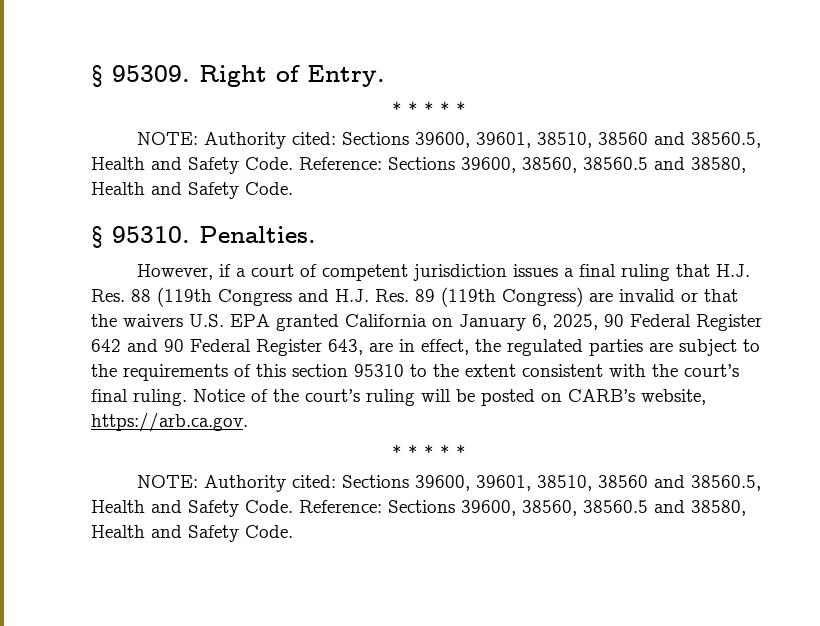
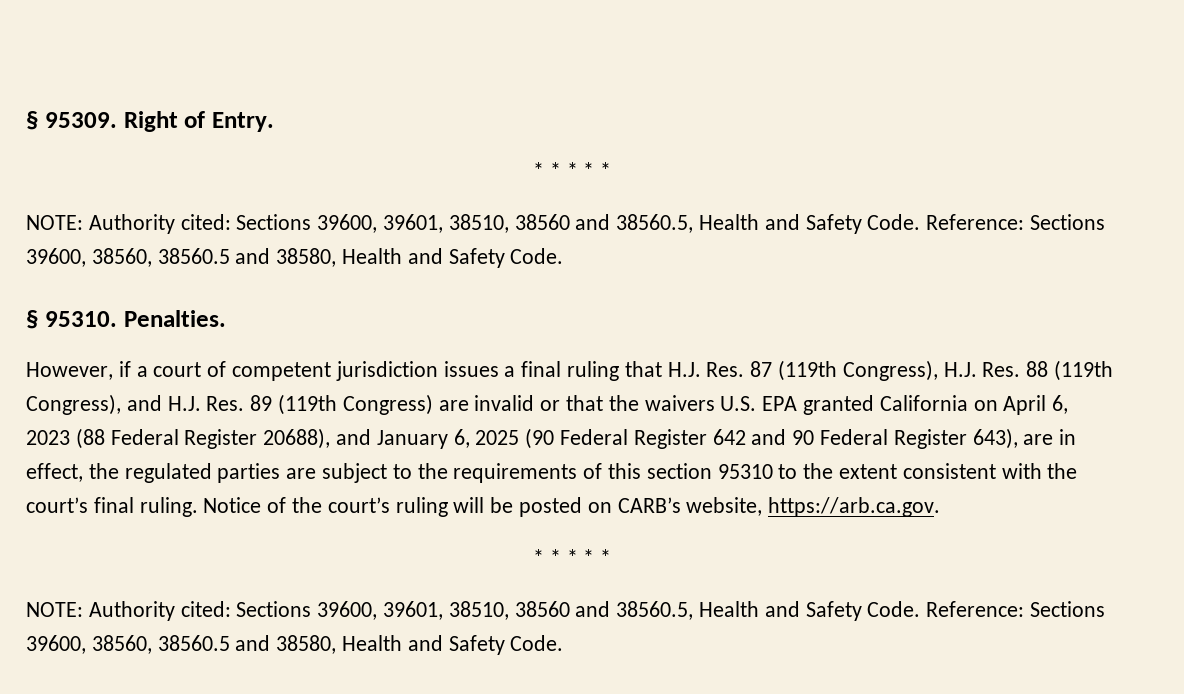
- However, if a court of competent jurisdiction issues a final ruling that H.J. Res. 88 (119th Congress and H.J. Res. 89 (119th Congress) are invalid or that the waivers U.S. EPA granted California on January 6, 2025, 90 Federal Register 642 and 90 Federal Register 643, are in effect, the regulated parties are subject to the requirements of this section 95310 to the extent consistent with the court’s final ruling.
+ However, if a court of competent jurisdiction issues a final ruling that H.J. Res. 87 (119th Congress), H.J. Res. 88 (119th Congress), and H.J. Res. 89 (119th Congress) are invalid or that the waivers U.S. EPA granted California on April 6, 2023 (88 Federal Register 20688), and January 6, 2025 (90 Federal Register 642 and 90 Federal Register 643), are in effect, the regulated parties are subject to the requirements of this section 95310 to the extent consistent with the court’s final ruling.

